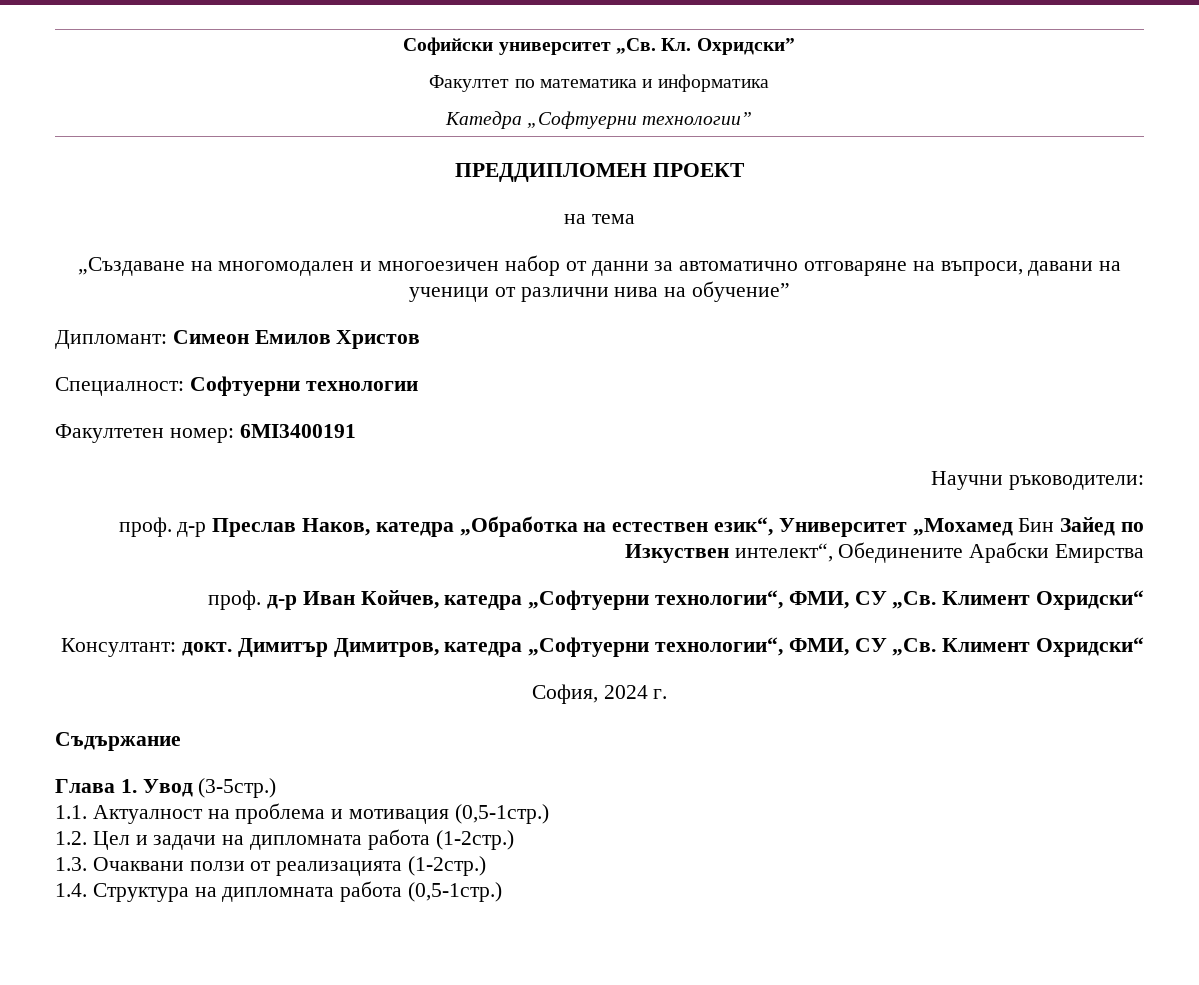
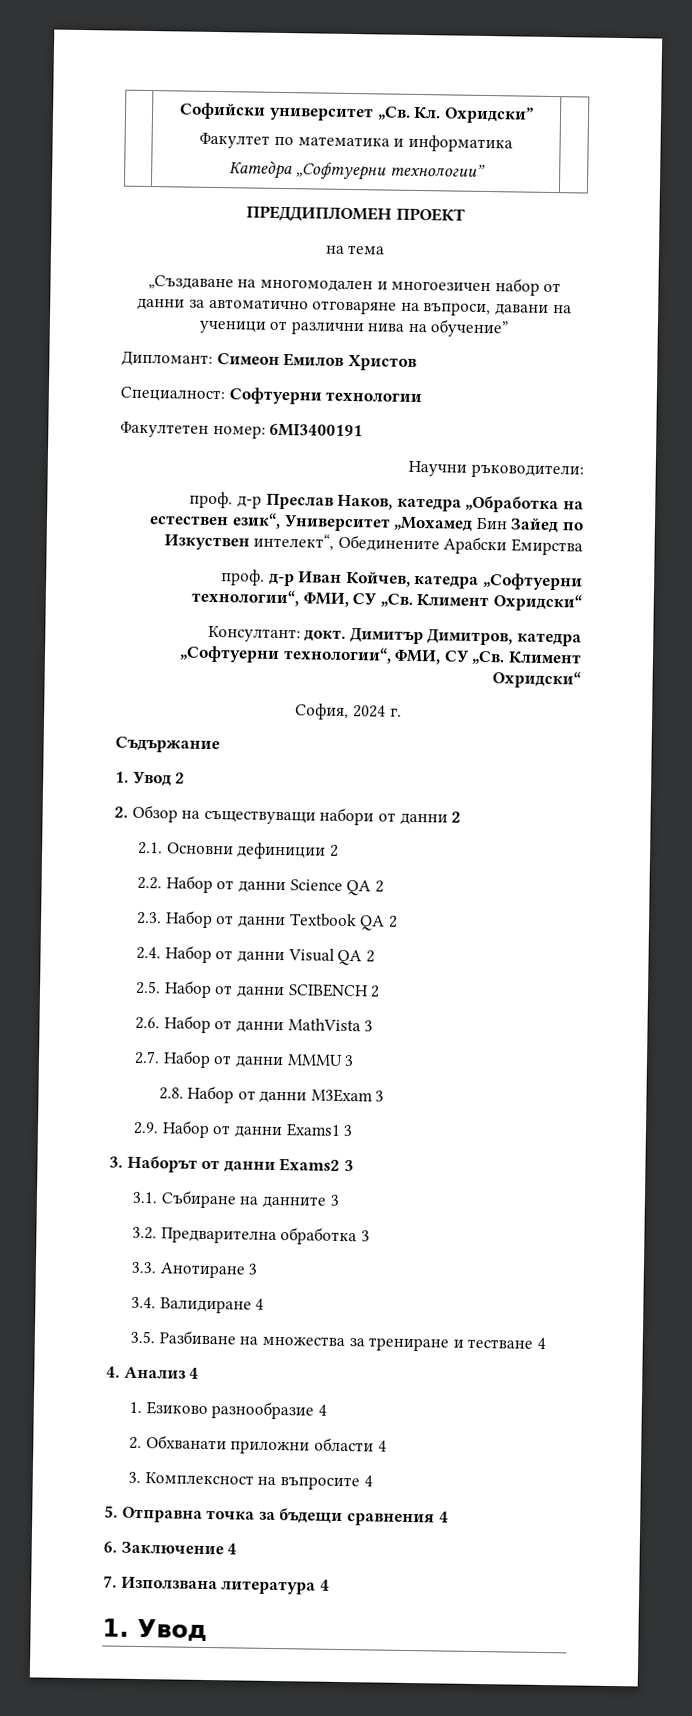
- Глава 1. Увод (3-5стр.)
- 1.1. Актуалност на проблема и мотивация (0,5-1стр.)
- 1.2. Цел и задачи на дипломната работа (1-2стр.)
- 1.3. Очаквани ползи от реализацията (1-2стр.)
- 1.4. Структура на дипломната работа (0,5-1стр.)
+ 1. Увод 2
+ 2. Обзор на съществуващи набори от данни 2
+ 2.1. Основни дефиниции 2
+ 2.2. Набор от данни Science QA 2
+ 2.3. Набор от данни Textbook QA 2
+ 2.4. Набор от данни Visual QA 2
+ 2.5. Набор от данни SCIBENCH 2
+ 2.6. Набор от данни MathVista 3
+ 2.7. Набор от данни MMMU 3
+ 2.8. Набор от данни M3Exam 3
+ 2.9. Набор от данни Exams1 3
+ 3. Наборът от данни Exams2 3
+ 3.1. Събиране на данните 3
+ 3.2. Предварителна обработка 3
+ 3.3. Анотиране 3
+ 3.4. Валидиране 4
+ 3.5. Разбиване на множества за трениране и тестване 4
+ 4. Анализ 4
+ 1. Езиково разнообразие 4
+ 2. Обхванати приложни области 4
+ 3. Комплексност на въпросите 4
+ 5. Отправна точка за бъдещи сравнения 4
+ 6. Заключение 4
+ 7. Използвана литература 4
+ 1. Увод

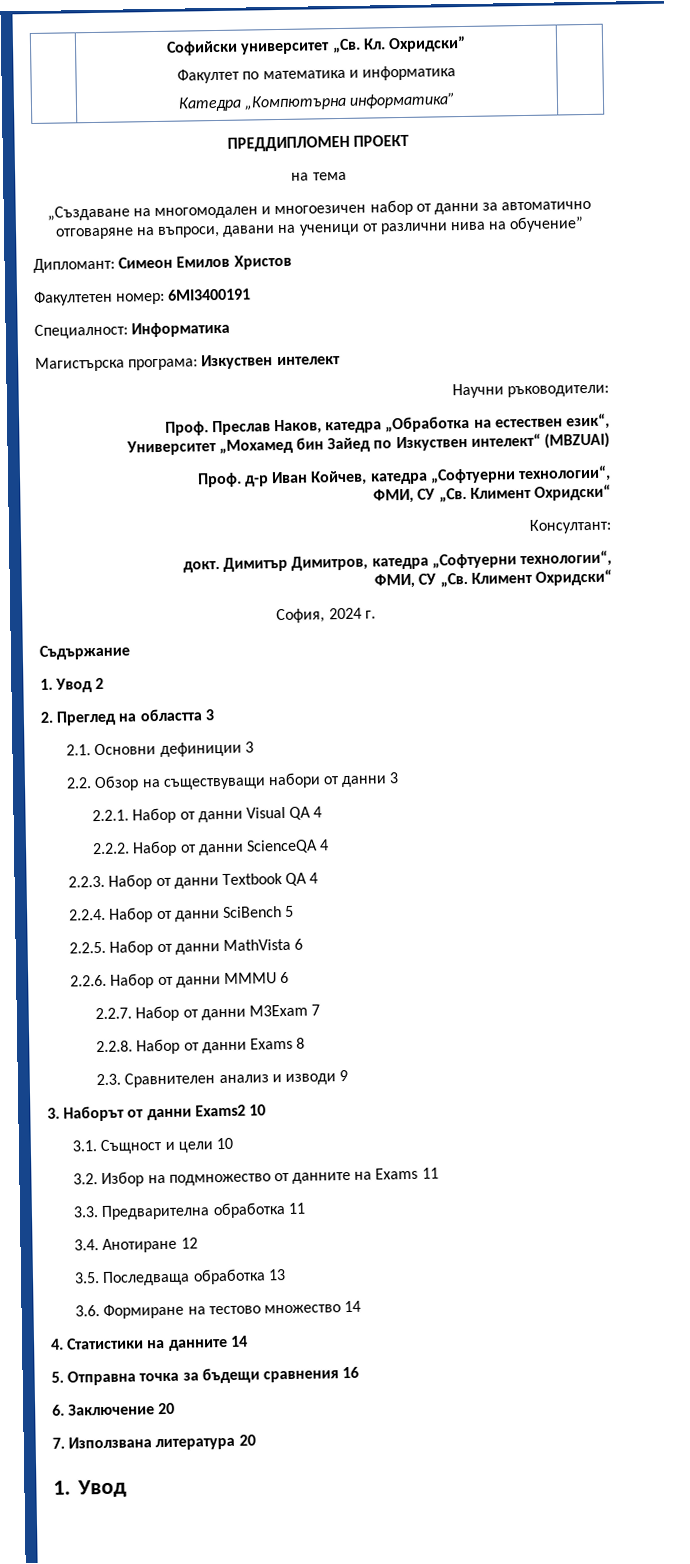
  | Софийски университет „Св. Кл. Охридски”
  Факултет по математика и информатика
- Катедра „Софтуерни технологии” |
+ Катедра „Компютърна информатика” |
- Специалност: Софтуерни технологии
+ Специалност: Информатика
+ Магистърска програма: Изкуствен интелект
- проф. д-р Преслав Наков, катедра „Обработка на естествен език“, Университет „Мохамед Бин Зайед по Изкуствен интелект“, Обединените Арабски Емирства
- проф. д-р Иван Койчев, катедра „Софтуерни технологии“, ФМИ, СУ „Св.
+ Проф. Преслав Наков, катедра „Обработка на естествен език“,
+ Университет „Мохамед бин Зайед по Изкуствен интелект“ (MBZUAI)
+ Проф. д-р Иван Койчев, катедра „Софтуерни технологии“,
+ ФМИ, СУ „Св.
- Консултант: докт.
+ Консултант:
+ докт.
- Димитър Димитров, катедра „Софтуерни технологии“, ФМИ, СУ „Св.
+ Димитър Димитров, катедра „Софтуерни технологии“,
+ ФМИ, СУ „Св.
- 2. Обзор на съществуващи набори от данни 2
- 2.1. Основни дефиниции 2
- 2.2. Набор от данни Science QA 2
- 2.3. Набор от данни Textbook QA 2
- 2.4. Набор от данни Visual QA 2
- 2.5. Набор от данни SCIBENCH 2
- 2.6. Набор от данни MathVista 3
- 2.7. Набор от данни MMMU 3
- 2.8. Набор от данни M3Exam 3
- 2.9. Набор от данни Exams1 3
+ 2. Преглед на областта 3
+ 2.1. Основни дефиниции 3
+ 2.2. Обзор на съществуващи набори от данни 3
+ 2.2.1. Набор от данни Visual QA 4
+ 2.2.2. Набор от данни ScienceQA 4
+ 2.2.3. Набор от данни Textbook QA 4
+ 2.2.4. Набор от данни SciBench 5
+ 2.2.5. Набор от данни MathVista 6
+ 2.2.6. Набор от данни MMMU 6
+ 2.2.7. Набор от данни M3Exam 7
+ 2.2.8. Набор от данни Exams 8
+ 2.3. Сравнителен анализ и изводи 9
- 3. Наборът от данни Exams2 3
+ 3. Наборът от данни Exams2 10
- 3.1. Събиране на данните 3
- 3.2. Предварителна обработка 3
- 3.3. Анотиране 3
- 3.4. Валидиране 4
- 3.5. Разбиване на множества за трениране и тестване 4
- 4. Анализ 4
- 1. Езиково разнообразие 4
- 2. Обхванати приложни области 4
- 3. Комплексност на въпросите 4
+ 3.1. Същност и цели 10
+ 3.2. Избор на подмножество от данните на Exams 11
+ 3.3. Предварителна обработка 11
+ 3.4. Анотиране 12
+ 3.5. Последваща обработка 13
+ 3.6. Формиране на тестово множество 14
+ 4. Статистики на данните 14
- 5. Отправна точка за бъдещи сравнения 4
+ 5. Отправна точка за бъдещи сравнения 16
- 6. Заключение 4
+ 6. Заключение 20
- 7. Използвана литература 4
+ 7. Използвана литература 20

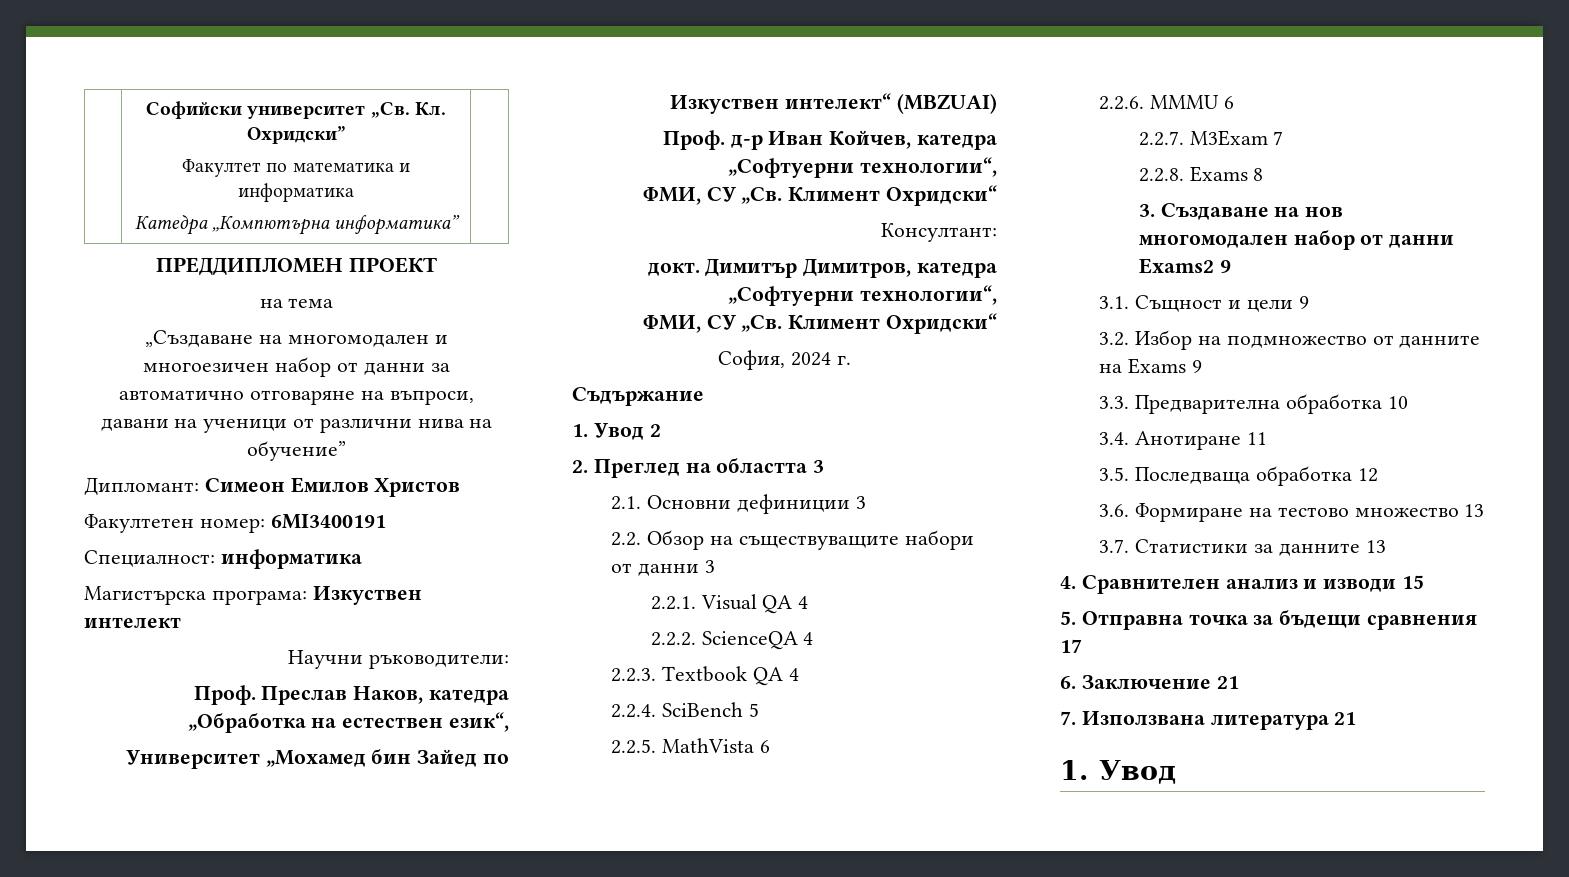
- Специалност: Информатика
+ Специалност: информатика
- 2.2. Обзор на съществуващи набори от данни 3
+ 2.2. Обзор на съществуващите набори от данни 3
- 2.2.1. Набор от данни Visual QA 4
+ 2.2.1. Visual QA 4
- 2.2.2. Набор от данни ScienceQA 4
+ 2.2.2. ScienceQA 4
- 2.2.3. Набор от данни Textbook QA 4
+ 2.2.3. Textbook QA 4
- 2.2.4. Набор от данни SciBench 5
+ 2.2.4. SciBench 5
- 2.2.5. Набор от данни MathVista 6
+ 2.2.5. MathVista 6
- 2.2.6. Набор от данни MMMU 6
+ 2.2.6. MMMU 6
- 2.2.7. Набор от данни M3Exam 7
+ 2.2.7. M3Exam 7
- 2.2.8. Набор от данни Exams 8
+ 2.2.8. Exams 8
- 2.3. Сравнителен анализ и изводи 9
- 3. Наборът от данни Exams2 10
+ 3. Създаване на нов многомодален набор от данни Exams2 9
- 3.1. Същност и цели 10
+ 3.1. Същност и цели 9
- 3.2. Избор на подмножество от данните на Exams 11
+ 3.2. Избор на подмножество от данните на Exams 9
- 3.3. Предварителна обработка 11
+ 3.3. Предварителна обработка 10
- 3.4. Анотиране 12
+ 3.4. Анотиране 11
- 3.5. Последваща обработка 13
+ 3.5. Последваща обработка 12
- 3.6. Формиране на тестово множество 14
- 4. Статистики на данните 14
+ 3.6. Формиране на тестово множество 13
+ 3.7. Статистики за данните 13
+ 4. Сравнителен анализ и изводи 15
- 5. Отправна точка за бъдещи сравнения 16
+ 5. Отправна точка за бъдещи сравнения 17
- 6. Заключение 20
+ 6. Заключение 21
- 7. Използвана литература 20
+ 7. Използвана литература 21

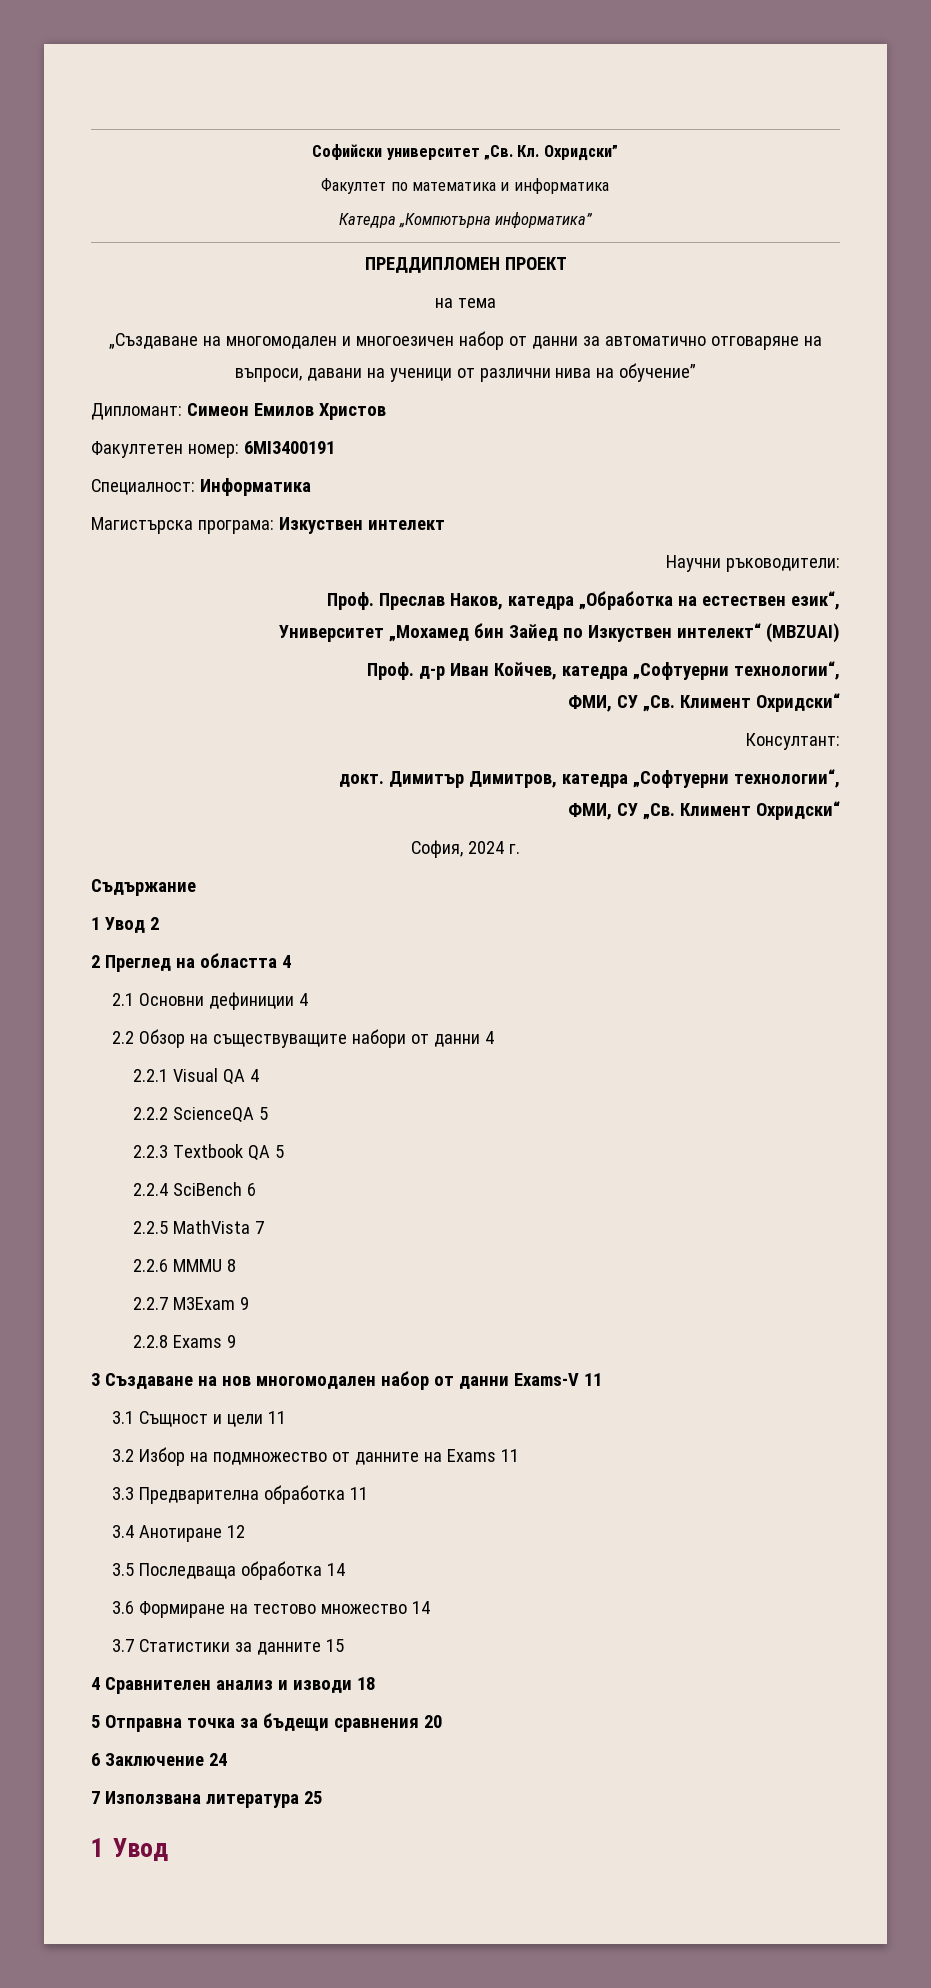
- Специалност: информатика
+ Специалност: Информатика
- 1. Увод 2
+ 1 Увод 2
- 2. Преглед на областта 3
- 2.1. Основни дефиниции 3
- 2.2. Обзор на съществуващите набори от данни 3
- 2.2.1. Visual QA 4
+ 2 Преглед на областта 4
+ 2.1 Основни дефиниции 4
+ 2.2 Обзор на съществуващите набори от данни 4
+ 2.2.1 Visual QA 4
- 2.2.2. ScienceQA 4
- 2.2.3. Textbook QA 4
- 2.2.4. SciBench 5
- 2.2.5. MathVista 6
- 2.2.6. MMMU 6
- 2.2.7. M3Exam 7
+ 2.2.2 ScienceQA 5
+ 2.2.3 Textbook QA 5
+ 2.2.4 SciBench 6
+ 2.2.5 MathVista 7
- 2.2.8. Exams 8
+ 2.2.6 MMMU 8
- 3. Създаване на нов многомодален набор от данни Exams2 9
- 3.1. Същност и цели 9
- 3.2. Избор на подмножество от данните на Exams 9
- 3.3. Предварителна обработка 10
- 3.4. Анотиране 11
- 3.5. Последваща обработка 12
- 3.6. Формиране на тестово множество 13
- 3.7. Статистики за данните 13
- 4. Сравнителен анализ и изводи 15
- 5. Отправна точка за бъдещи сравнения 17
- 6. Заключение 21
- 7. Използвана литература 21
- 1. Увод
+ 2.2.7 M3Exam 9
+ 2.2.8 Exams 9
+ 3 Създаване на нов многомодален набор от данни Exams-V 11
+ 3.1 Същност и цели 11
+ 3.2 Избор на подмножество от данните на Exams 11
+ 3.3 Предварителна обработка 11
+ 3.4 Анотиране 12
+ 3.5 Последваща обработка 14
+ 3.6 Формиране на тестово множество 14
+ 3.7 Статистики за данните 15
+ 4 Сравнителен анализ и изводи 18
+ 5 Отправна точка за бъдещи сравнения 20
+ 6 Заключение 24
+ 7 Използвана литература 25
+ 1 Увод

